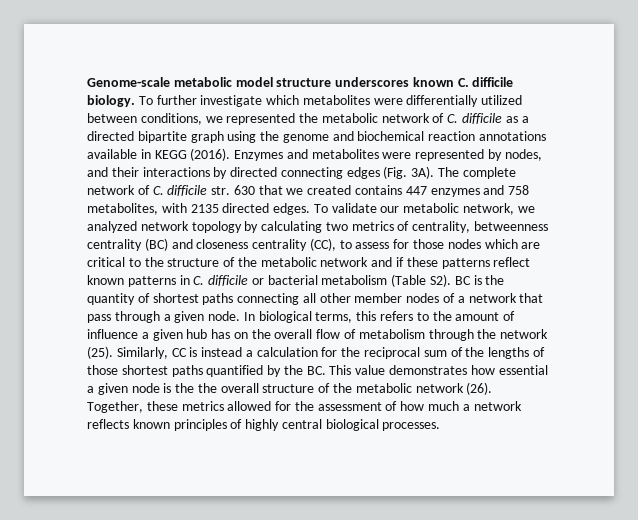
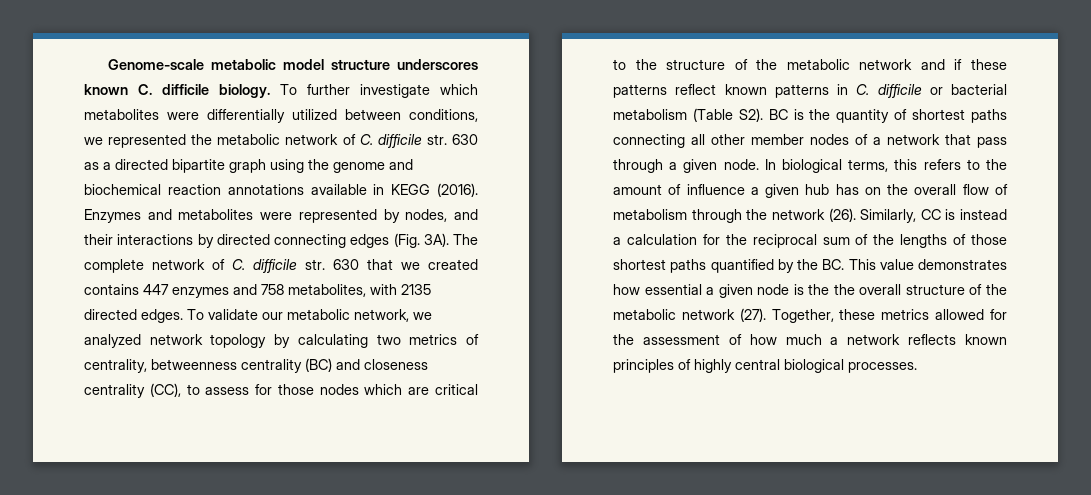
- To further investigate which metabolites were differentially utilized between conditions, we represented the metabolic network of C. difficile as a directed bipartite graph using the genome and biochemical reaction annotations available in KEGG (2016).
+ To further investigate which metabolites were differentially utilized between conditions, we represented the metabolic network of C. difficile str. 630 as a directed bipartite graph using the genome and biochemical reaction annotations available in KEGG (2016).
- In biological terms, this refers to the amount of influence a given hub has on the overall flow of metabolism through the network (25).
+ In biological terms, this refers to the amount of influence a given hub has on the overall flow of metabolism through the network (26).
- Similarly, CC is instead a calculation for the reciprocal sum of the lengths of those shortest paths quantified by the BC. This value demonstrates how essential a given node is the the overall structure of the metabolic network (26).
+ Similarly, CC is instead a calculation for the reciprocal sum of the lengths of those shortest paths quantified by the BC. This value demonstrates how essential a given node is the the overall structure of the metabolic network (27).

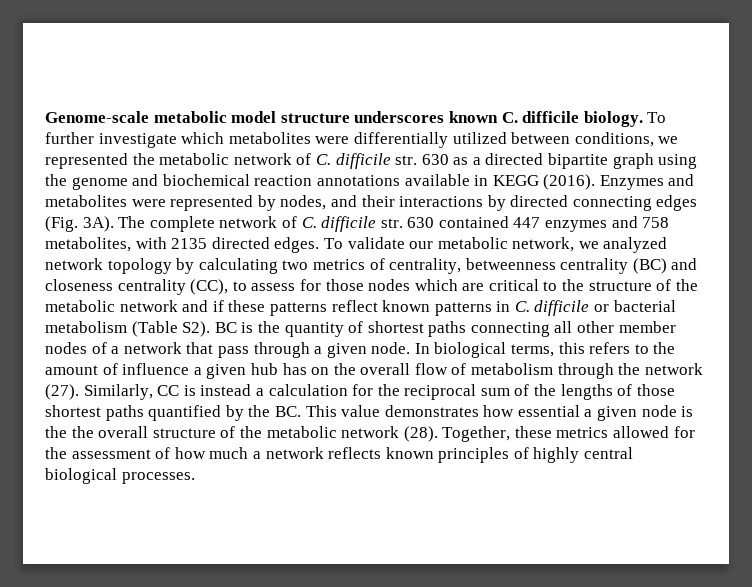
- The complete network of C. difficile str. 630 that we created contains 447 enzymes and 758 metabolites, with 2135 directed edges.
+ The complete network of C. difficile str. 630 contained 447 enzymes and 758 metabolites, with 2135 directed edges.
- In biological terms, this refers to the amount of influence a given hub has on the overall flow of metabolism through the network (26).
+ In biological terms, this refers to the amount of influence a given hub has on the overall flow of metabolism through the network (27).
- Similarly, CC is instead a calculation for the reciprocal sum of the lengths of those shortest paths quantified by the BC. This value demonstrates how essential a given node is the the overall structure of the metabolic network (27).
+ Similarly, CC is instead a calculation for the reciprocal sum of the lengths of those shortest paths quantified by the BC. This value demonstrates how essential a given node is the the overall structure of the metabolic network (28).

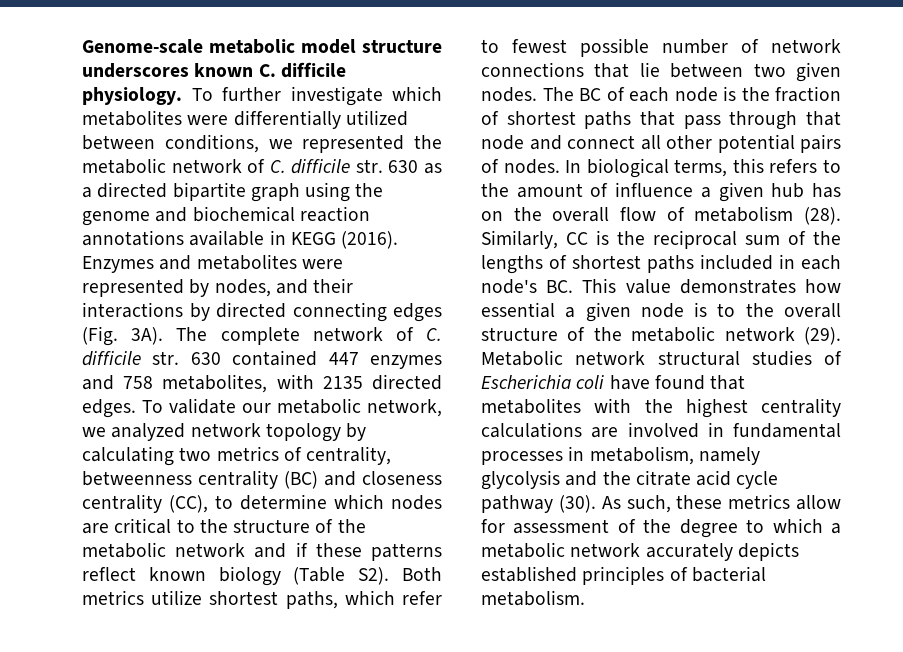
- Genome-scale metabolic model structure underscores known C. difficile biology.
+ Genome-scale metabolic model structure underscores known C. difficile physiology.
- To validate our metabolic network, we analyzed network topology by calculating two metrics of centrality, betweenness centrality (BC) and closeness centrality (CC), to assess for those nodes which are critical to the structure of the metabolic network and if these patterns reflect known patterns in C. difficile or bacterial metabolism (Table S2). BC is the quantity of shortest paths connecting all other member nodes of a network that pass through a given node.
+ To validate our metabolic network, we analyzed network topology by calculating two metrics of centrality, betweenness centrality (BC) and closeness centrality (CC), to determine which nodes are critical to the structure of the metabolic network and if these patterns reflect known biology (Table S2). Both metrics utilize shortest paths, which refer to fewest possible number of network connections that lie between two given nodes. The BC of each node is the fraction of shortest paths that pass through that node and connect all other potential pairs of nodes.
- In biological terms, this refers to the amount of influence a given hub has on the overall flow of metabolism through the network (27). Similarly, CC is instead a calculation for the reciprocal sum of the lengths of those shortest paths quantified by the BC. This value demonstrates how essential a given node is the the overall structure of the metabolic network (28). Together, these metrics allowed for the assessment of how much a network reflects known principles of highly central biological processes.
+ In biological terms, this refers to the amount of influence a given hub has on the overall flow of metabolism (28). Similarly, CC is the reciprocal sum of the lengths of shortest paths included in each node's BC. This value demonstrates how essential a given node is to the overall structure of the metabolic network (29). Metabolic network structural studies of Escherichia coli have found that metabolites with the highest centrality calculations are involved in fundamental processes in metabolism, namely glycolysis and the citrate acid cycle pathway (30). As such, these metrics allow for assessment of the degree to which a metabolic network accurately depicts established principles of bacterial metabolism.

